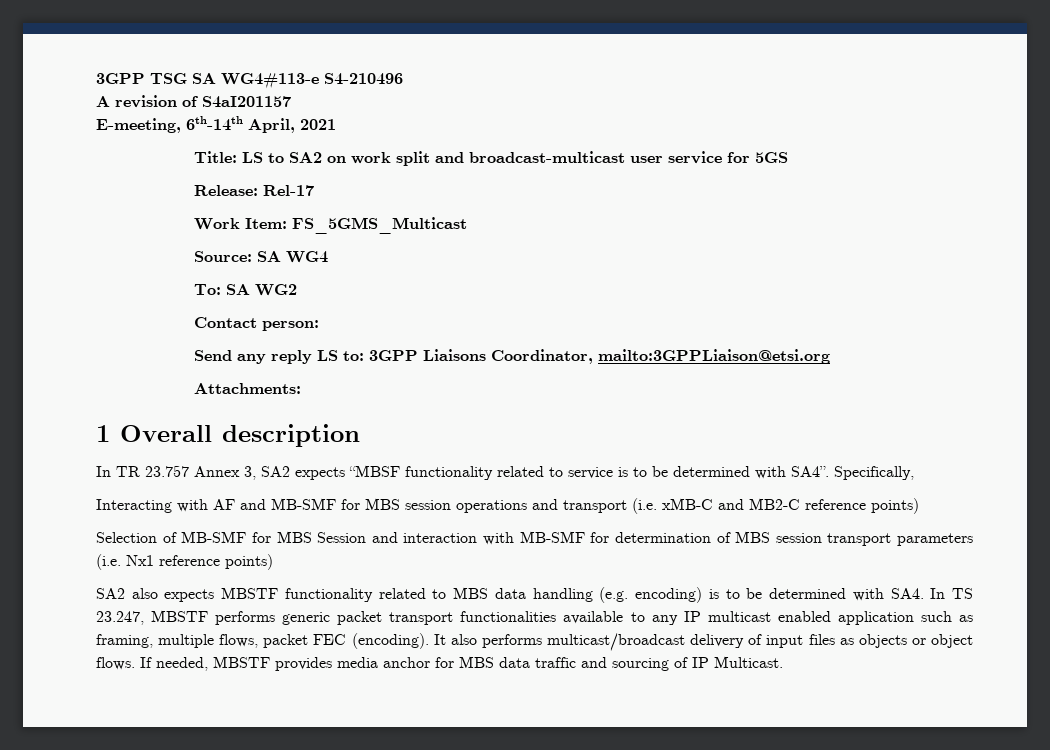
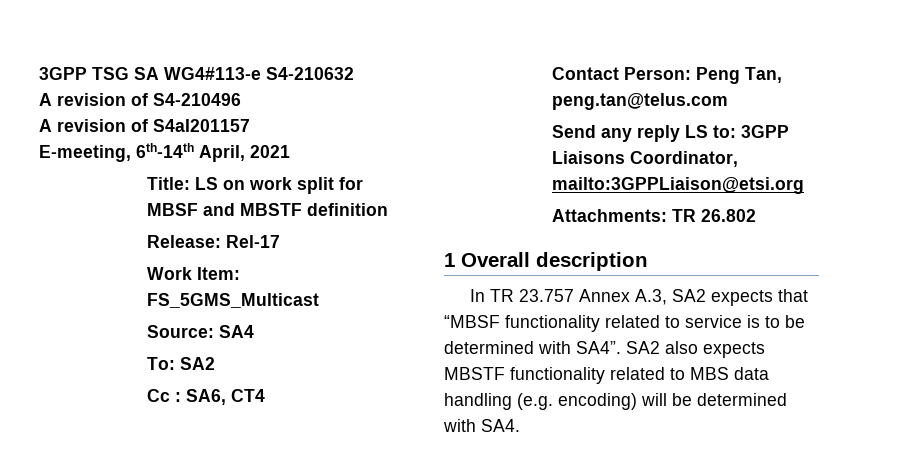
- 3GPP TSG SA WG4#113-e S4-210496
+ 3GPP TSG SA WG4#113-e S4-210632
+ A revision of S4-210496
- Title: LS to SA2 on work split and broadcast-multicast user service for 5GS
+ Title: LS on work split for MBSF and MBSTF definition
- Source: SA WG4
+ Source: SA4
- To: SA WG2
- Contact person:
+ To: SA2
+ Cc : SA6, CT4
+ Contact Person: Peng Tan, peng.tan@telus.com
- Attachments:
+ Attachments: TR 26.802
- In TR 23.757 Annex 3, SA2 expects “MBSF functionality related to service is to be determined with SA4”. Specifically,
- Interacting with AF and MB-SMF for MBS session operations and transport (i.e. xMB-C and MB2-C reference points)
- Selection of MB-SMF for MBS Session and interaction with MB-SMF for determination of MBS session transport parameters (i.e. Nx1 reference points)
- SA2 also expects MBSTF functionality related to MBS data handling (e.g. encoding) is to be determined with SA4. In TS 23.247, MBSTF performs generic packet transport functionalities available to any IP multicast enabled application such as framing, multiple flows, packet FEC (encoding). It also performs multicast/broadcast delivery of input files as objects or object flows. If needed, MBSTF provides media anchor for MBS data traffic and sourcing of IP Multicast.
+ In TR 23.757 Annex A.3, SA2 expects that “MBSF functionality related to service is to be determined with SA4”. SA2 also expects MBSTF functionality related to MBS data handling (e.g. encoding) will be determined with SA4.

